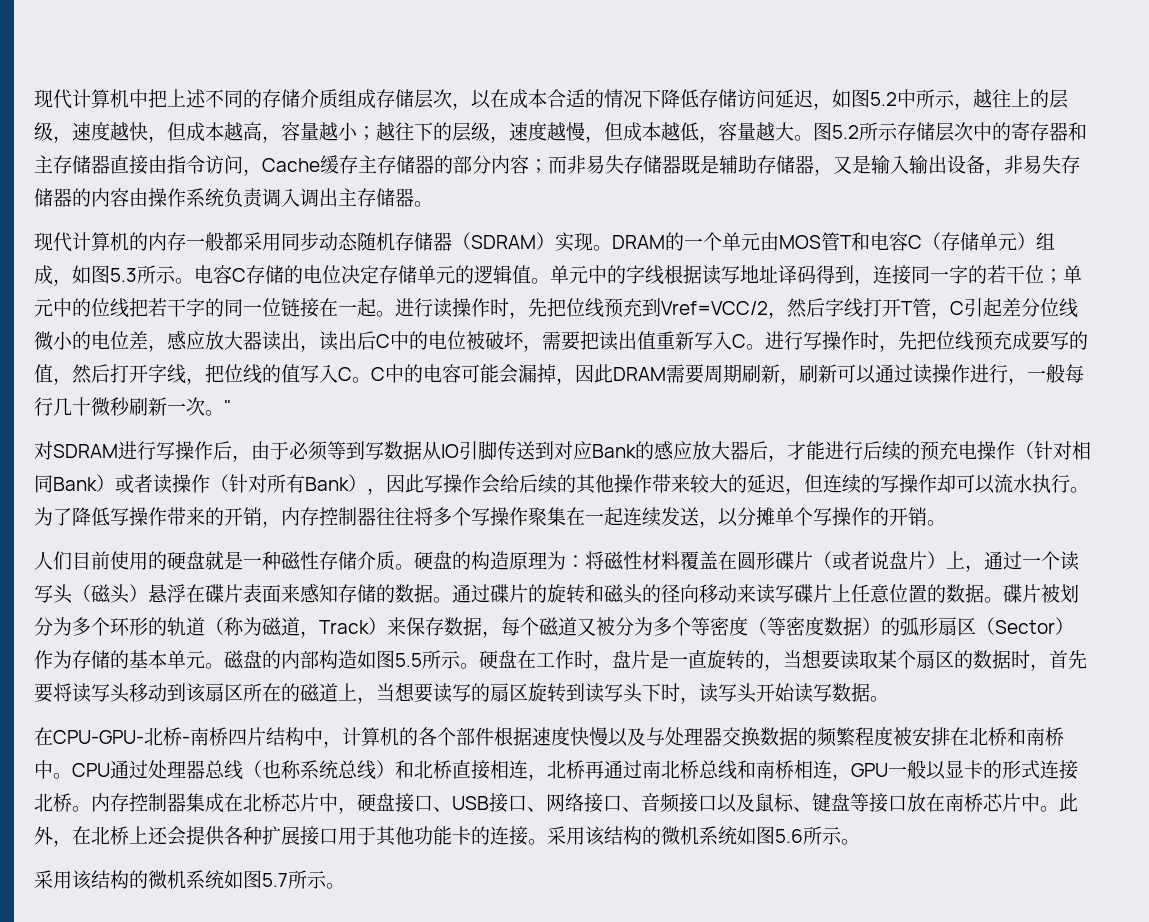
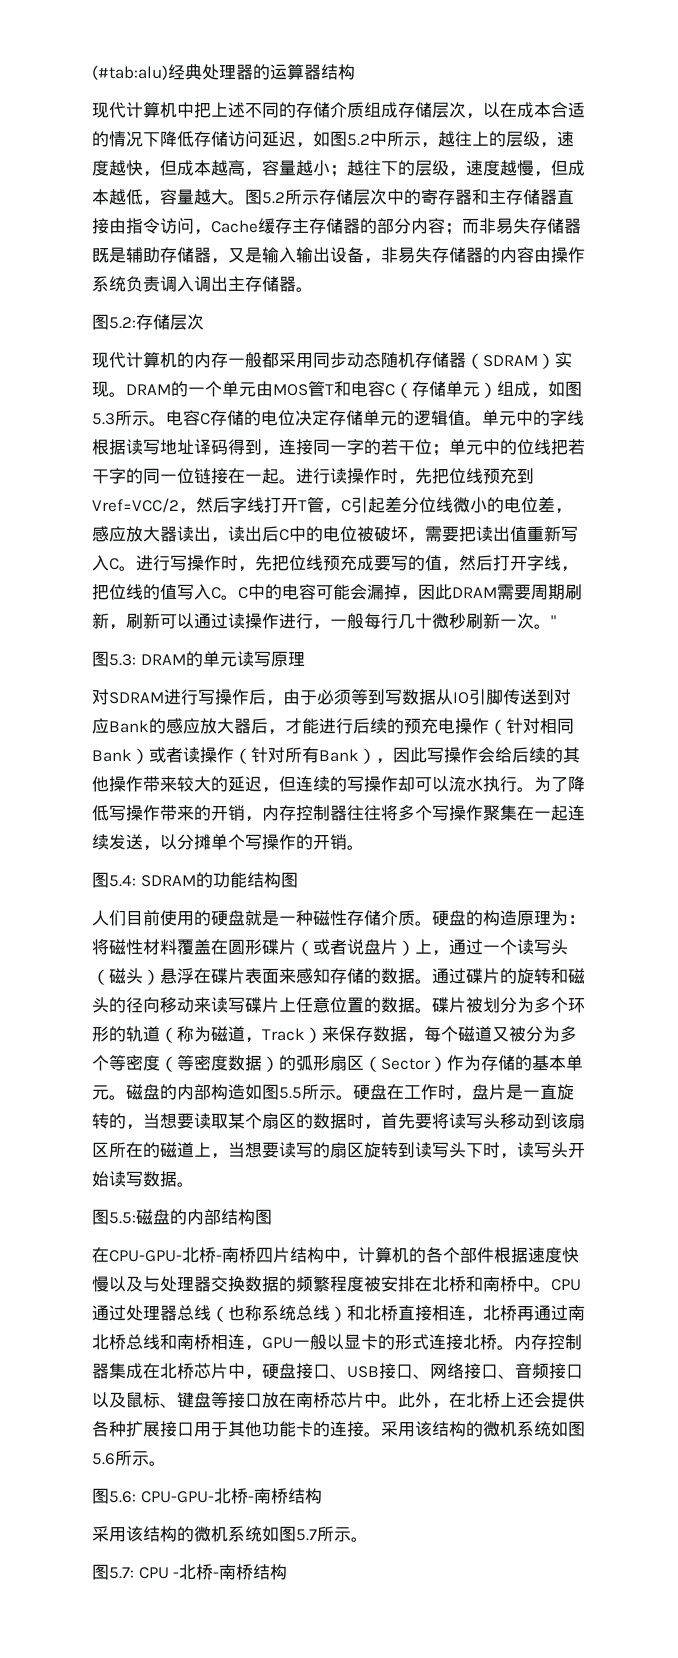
+ (#tab:alu)经典处理器的运算器结构
+ 图5.2:存储层次
+ 图5.3: DRAM的单元读写原理
+ 图5.4: SDRAM的功能结构图
+ 图5.5:磁盘的内部结构图
+ 图5.6: CPU-GPU-北桥-南桥结构
+ 图5.7: CPU -北桥-南桥结构

